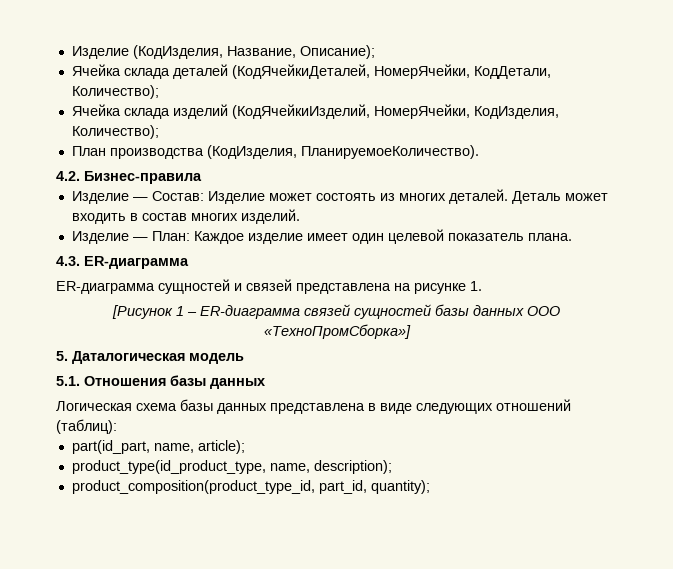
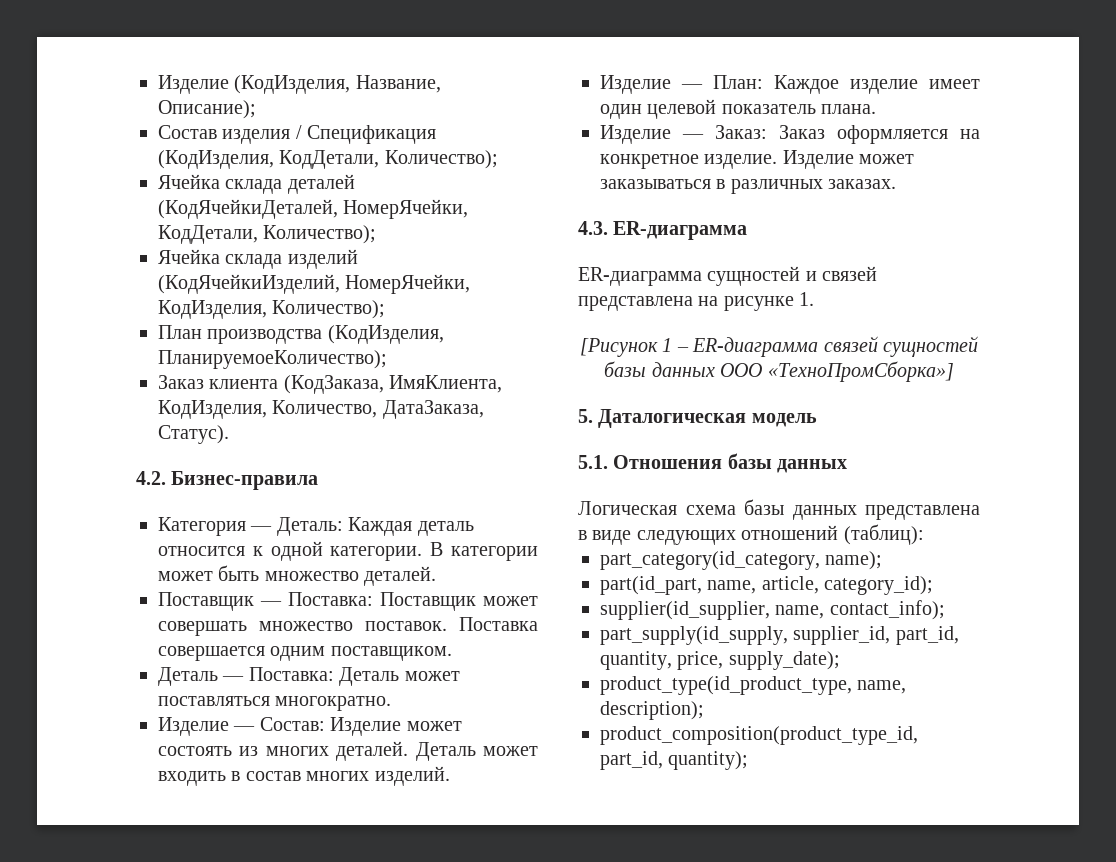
+ Состав изделия / Спецификация (КодИзделия, КодДетали, Количество);
- План производства (КодИзделия, ПланируемоеКоличество).
+ План производства (КодИзделия, ПланируемоеКоличество);
+ Заказ клиента (КодЗаказа, ИмяКлиента, КодИзделия, Количество, ДатаЗаказа, Статус).
  4.2. Бизнес-правила
+ Категория — Деталь: Каждая деталь относится к одной категории. В категории может быть множество деталей.
+ Поставщик — Поставка: Поставщик может совершать множество поставок. Поставка совершается одним поставщиком.
+ Деталь — Поставка: Деталь может поставляться многократно.
+ Изделие — Заказ: Заказ оформляется на конкретное изделие. Изделие может заказываться в различных заказах.
+ part_category(id_category, name);
- part(id_part, name, article);
+ part(id_part, name, article, category_id);
+ supplier(id_supplier, name, contact_info);
+ part_supply(id_supply, supplier_id, part_id, quantity, price, supply_date);

